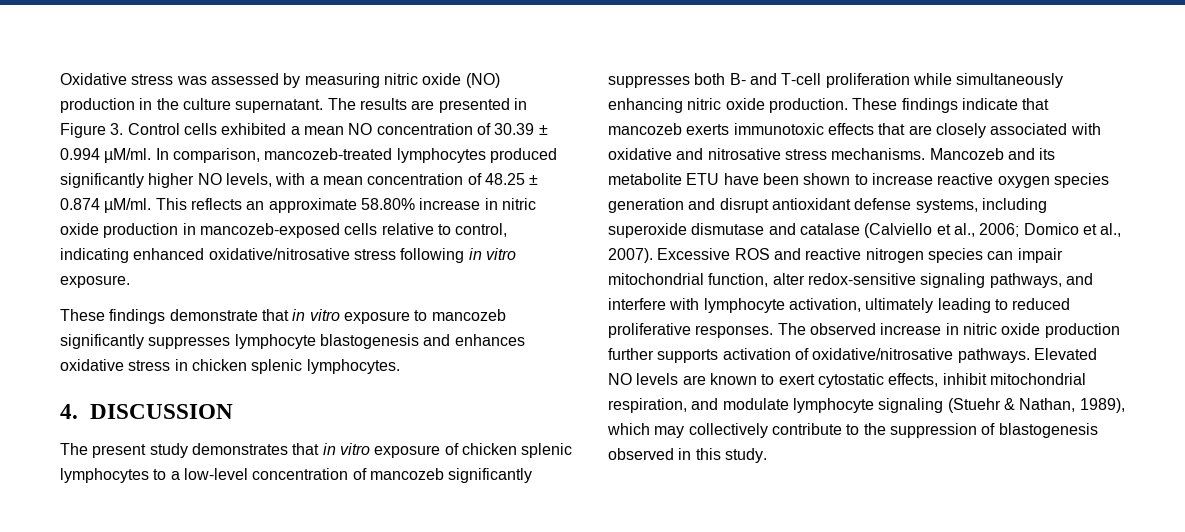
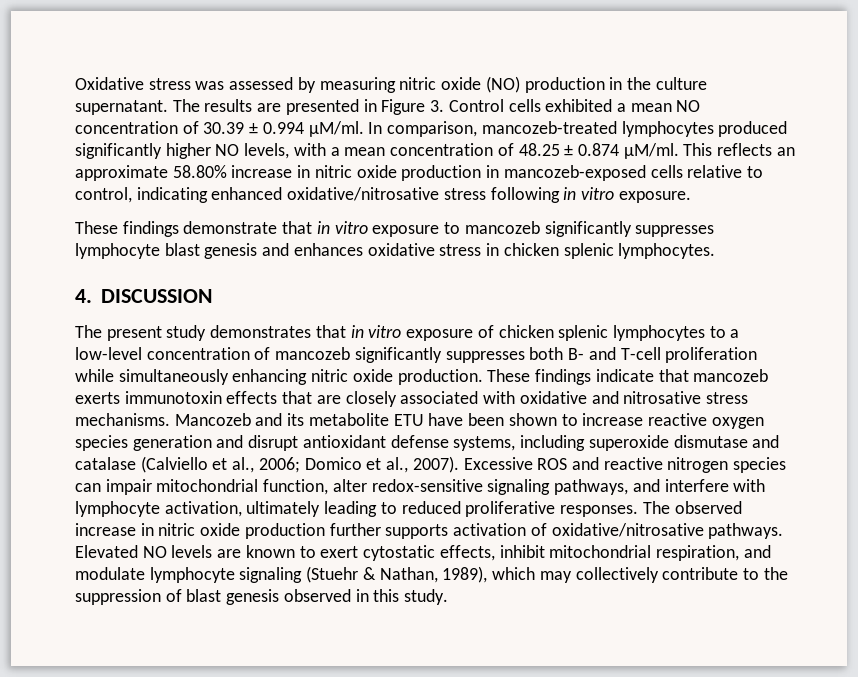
- These findings demonstrate that in vitro exposure to mancozeb significantly suppresses lymphocyte blastogenesis and enhances oxidative stress in chicken splenic lymphocytes.
+ These findings demonstrate that in vitro exposure to mancozeb significantly suppresses lymphocyte blast genesis and enhances oxidative stress in chicken splenic lymphocytes.
- These findings indicate that mancozeb exerts immunotoxic effects that are closely associated with oxidative and nitrosative stress mechanisms.
+ These findings indicate that mancozeb exerts immunotoxin effects that are closely associated with oxidative and nitrosative stress mechanisms.
- Elevated NO levels are known to exert cytostatic effects, inhibit mitochondrial respiration, and modulate lymphocyte signaling (Stuehr & Nathan, 1989), which may collectively contribute to the suppression of blastogenesis observed in this study.
+ Elevated NO levels are known to exert cytostatic effects, inhibit mitochondrial respiration, and modulate lymphocyte signaling (Stuehr & Nathan, 1989), which may collectively contribute to the suppression of blast genesis observed in this study.

